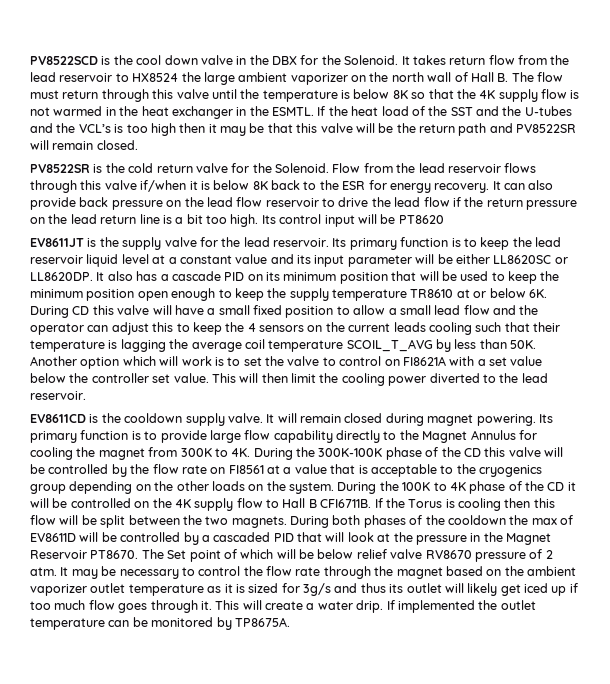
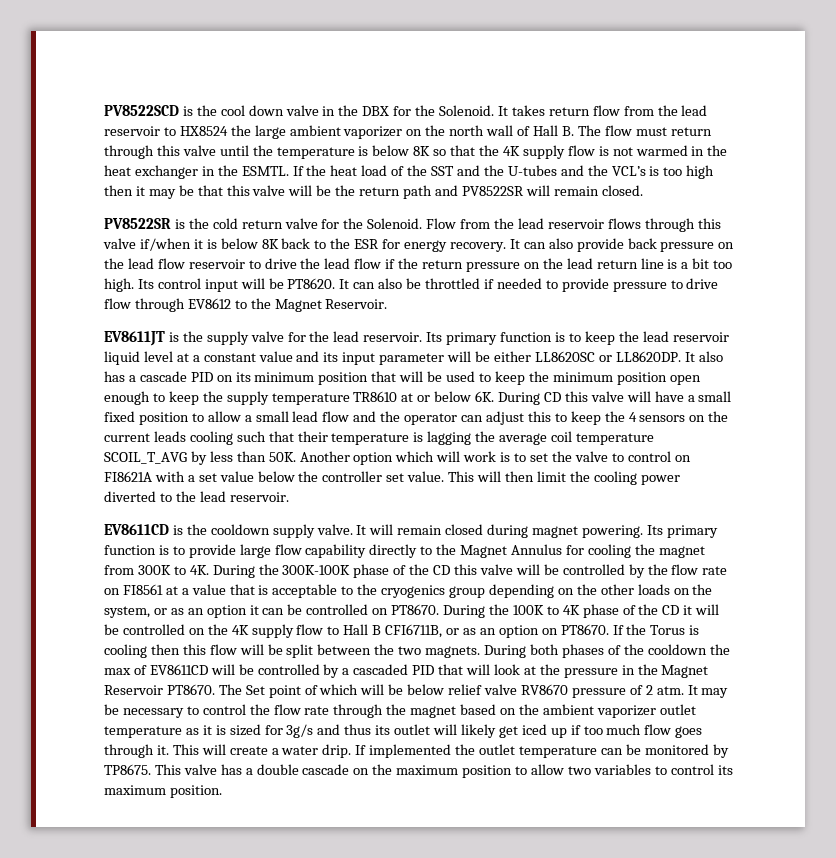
- Its control input will be PT8620
+ Its control input will be PT8620. It can also be throttled if needed to provide pressure to drive flow through EV8612 to the Magnet Reservoir.
- During the 300K-100K phase of the CD this valve will be controlled by the flow rate on FI8561 at a value that is acceptable to the cryogenics group depending on the other loads on the system.
+ During the 300K-100K phase of the CD this valve will be controlled by the flow rate on FI8561 at a value that is acceptable to the cryogenics group depending on the other loads on the system, or as an option it can be controlled on PT8670.
- During the 100K to 4K phase of the CD it will be controlled on the 4K supply flow to Hall B CFI6711B.
+ During the 100K to 4K phase of the CD it will be controlled on the 4K supply flow to Hall B CFI6711B, or as an option on PT8670.
- During both phases of the cooldown the max of EV8611D will be controlled by a cascaded PID that will look at the pressure in the Magnet Reservoir PT8670.
+ During both phases of the cooldown the max of EV8611CD will be controlled by a cascaded PID that will look at the pressure in the Magnet Reservoir PT8670.
- If implemented the outlet temperature can be monitored by TP8675A.
+ If implemented the outlet temperature can be monitored by TP8675. This valve has a double cascade on the maximum position to allow two variables to control its maximum position.

